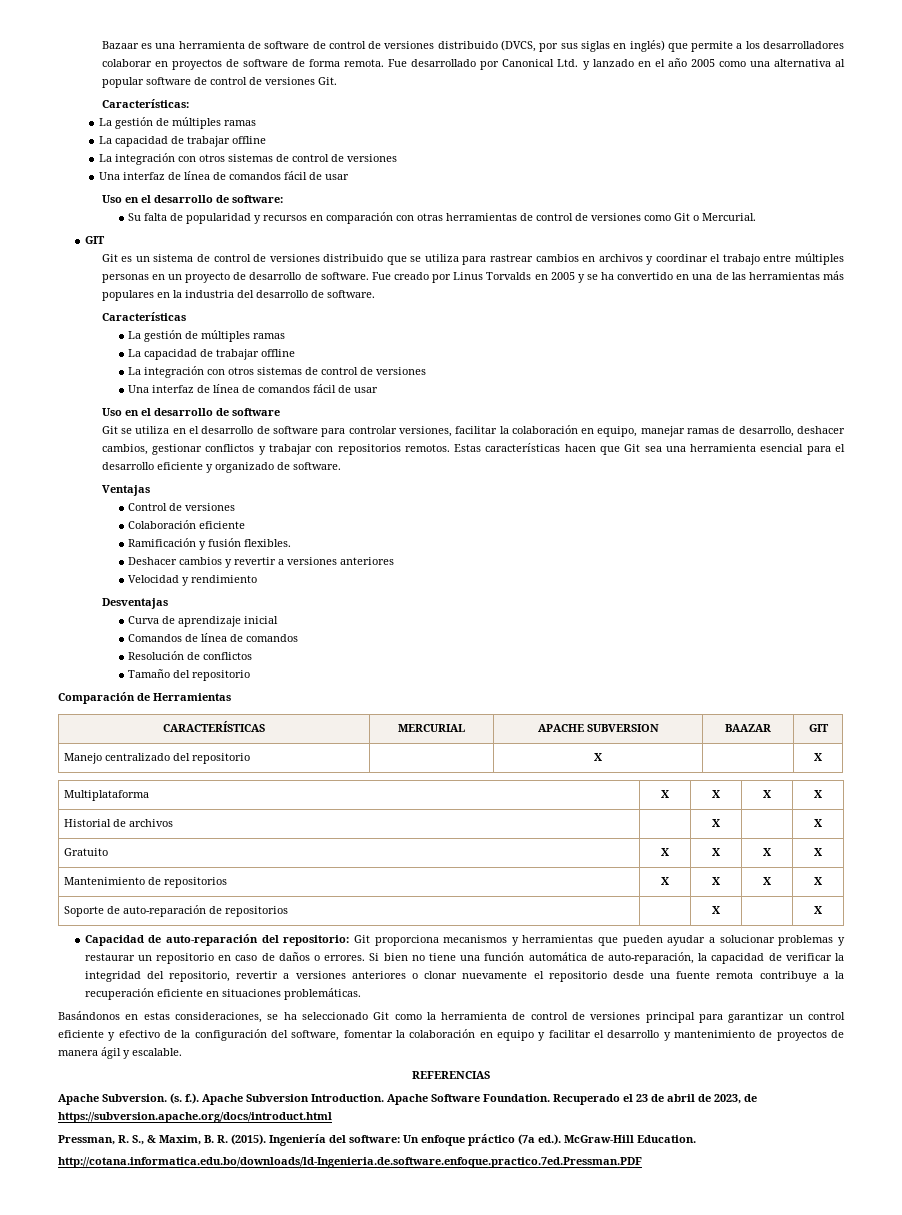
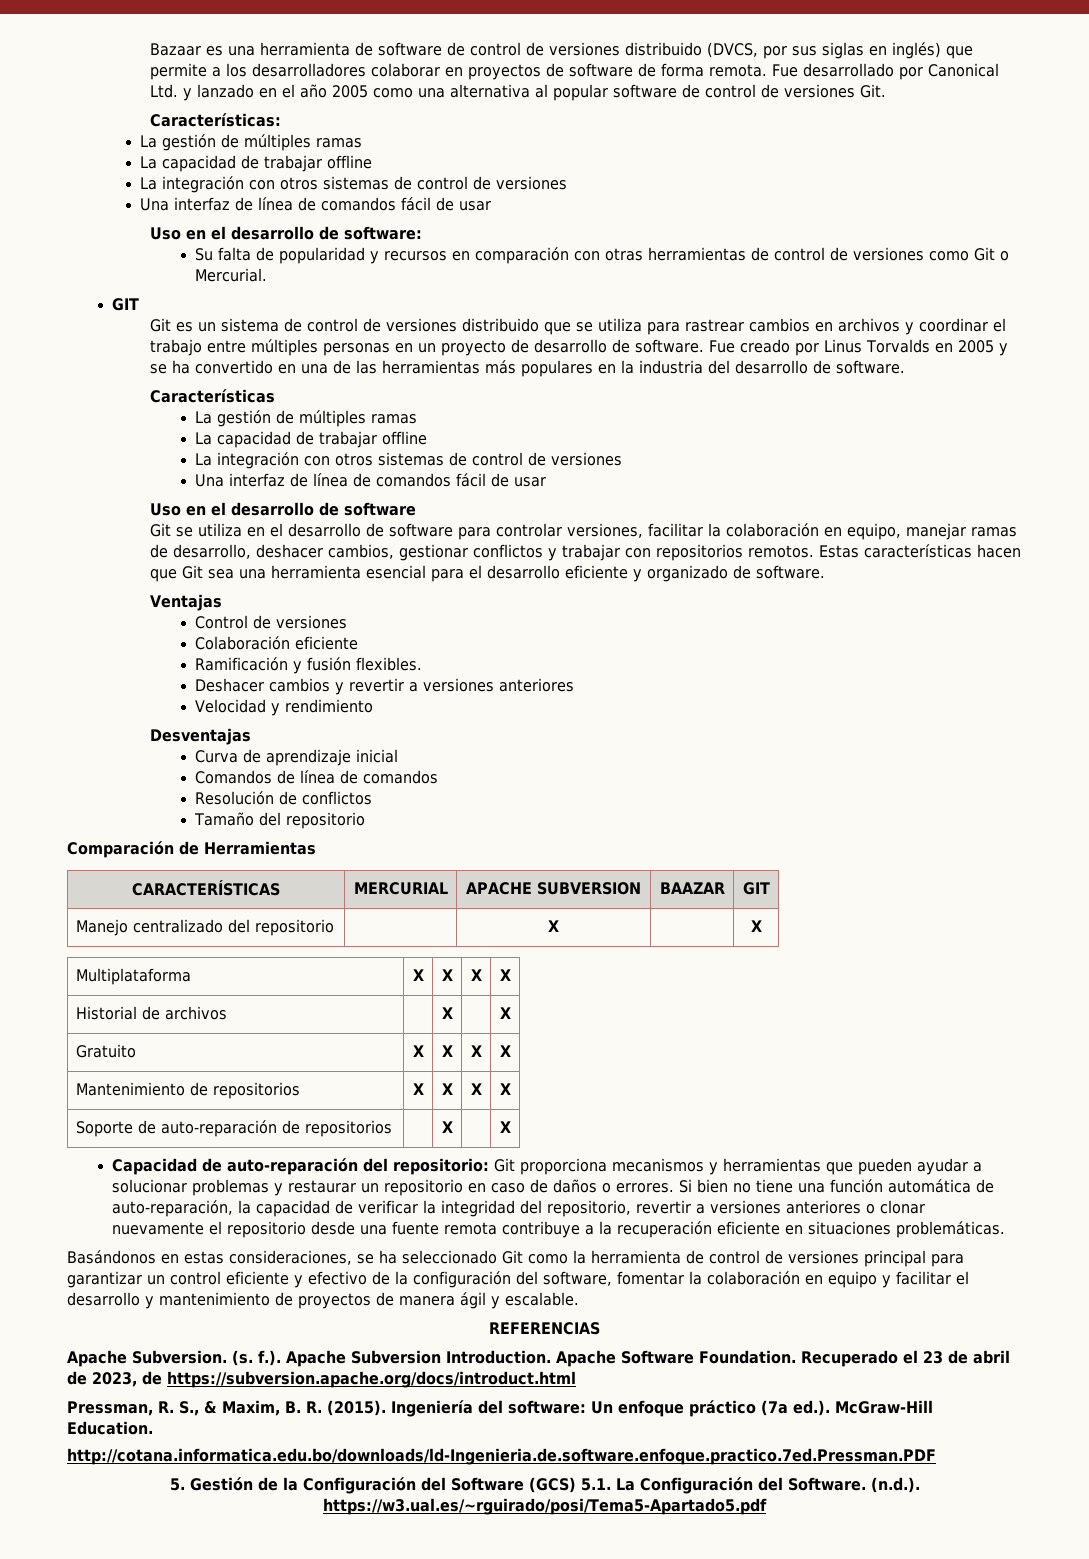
+ 5. Gestión de la Configuración del Software (GCS) 5.1. La Configuración del Software. (n.d.). https://w3.ual.es/~rguirado/posi/Tema5-Apartado5.pdf

